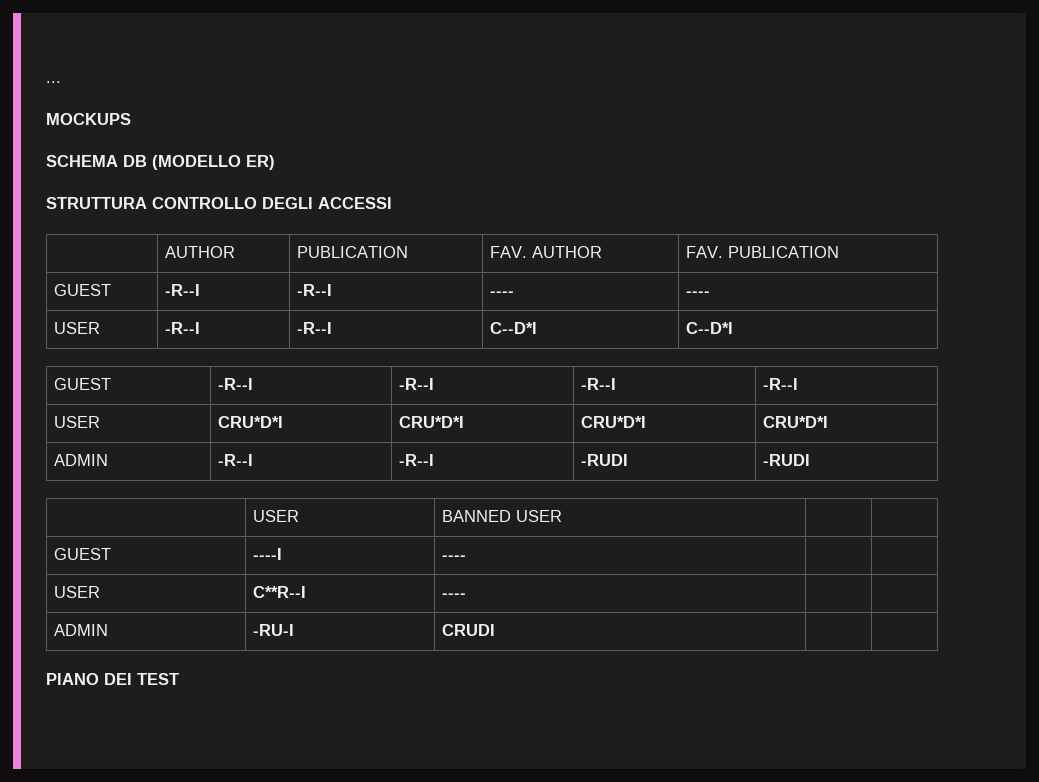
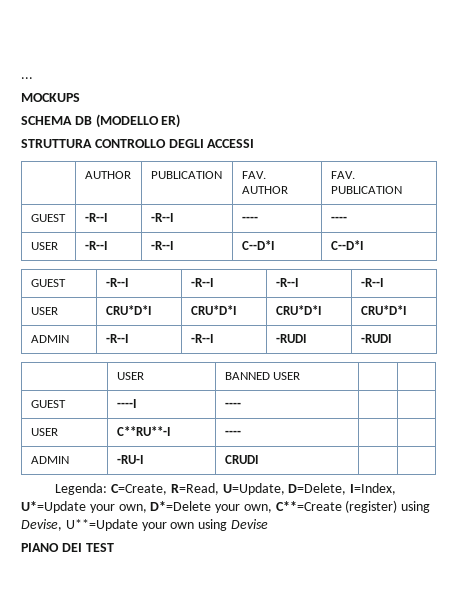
- USER | C**R--I | ---- | |
+ USER | C**RU**-I | ---- | |
+ Legenda: C=Create, R=Read, U=Update, D=Delete, I=Index, U*=Update your own, D*=Delete your own, C**=Create (register) using Devise, U**=Update your own using Devise

